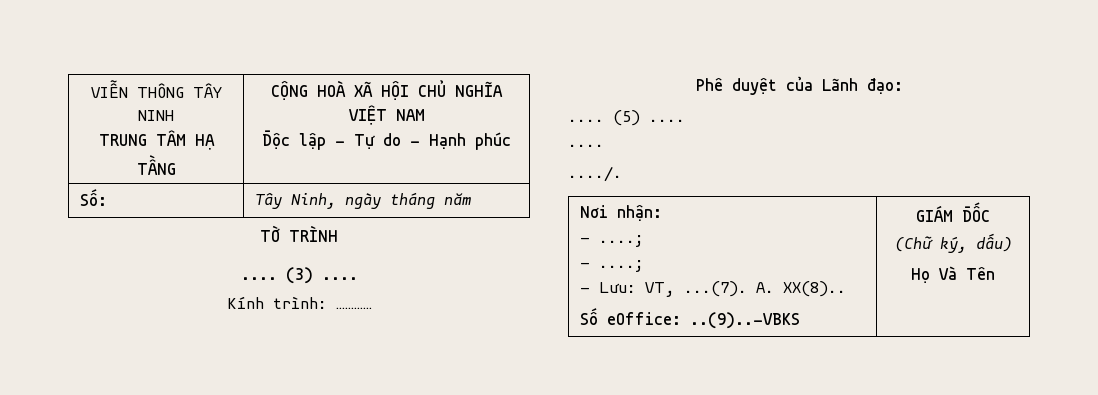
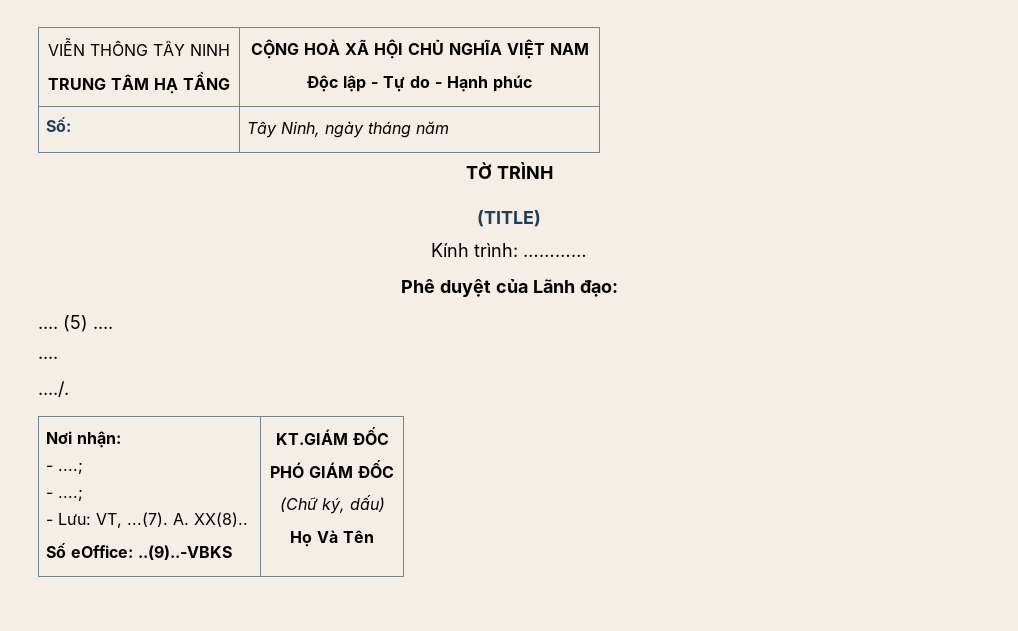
- .... (3) ....
+ (TITLE)
  Nơi nhận:
  - ....;
  - ....;
  - Lưu: VT, ...(7). A. XX(8)..
- Số eOffice: ..(9)..-VBKS | GIÁM ĐỐC
+ Số eOffice: ..(9)..-VBKS | KT.GIÁM ĐỐC
+ PHÓ GIÁM ĐỐC

